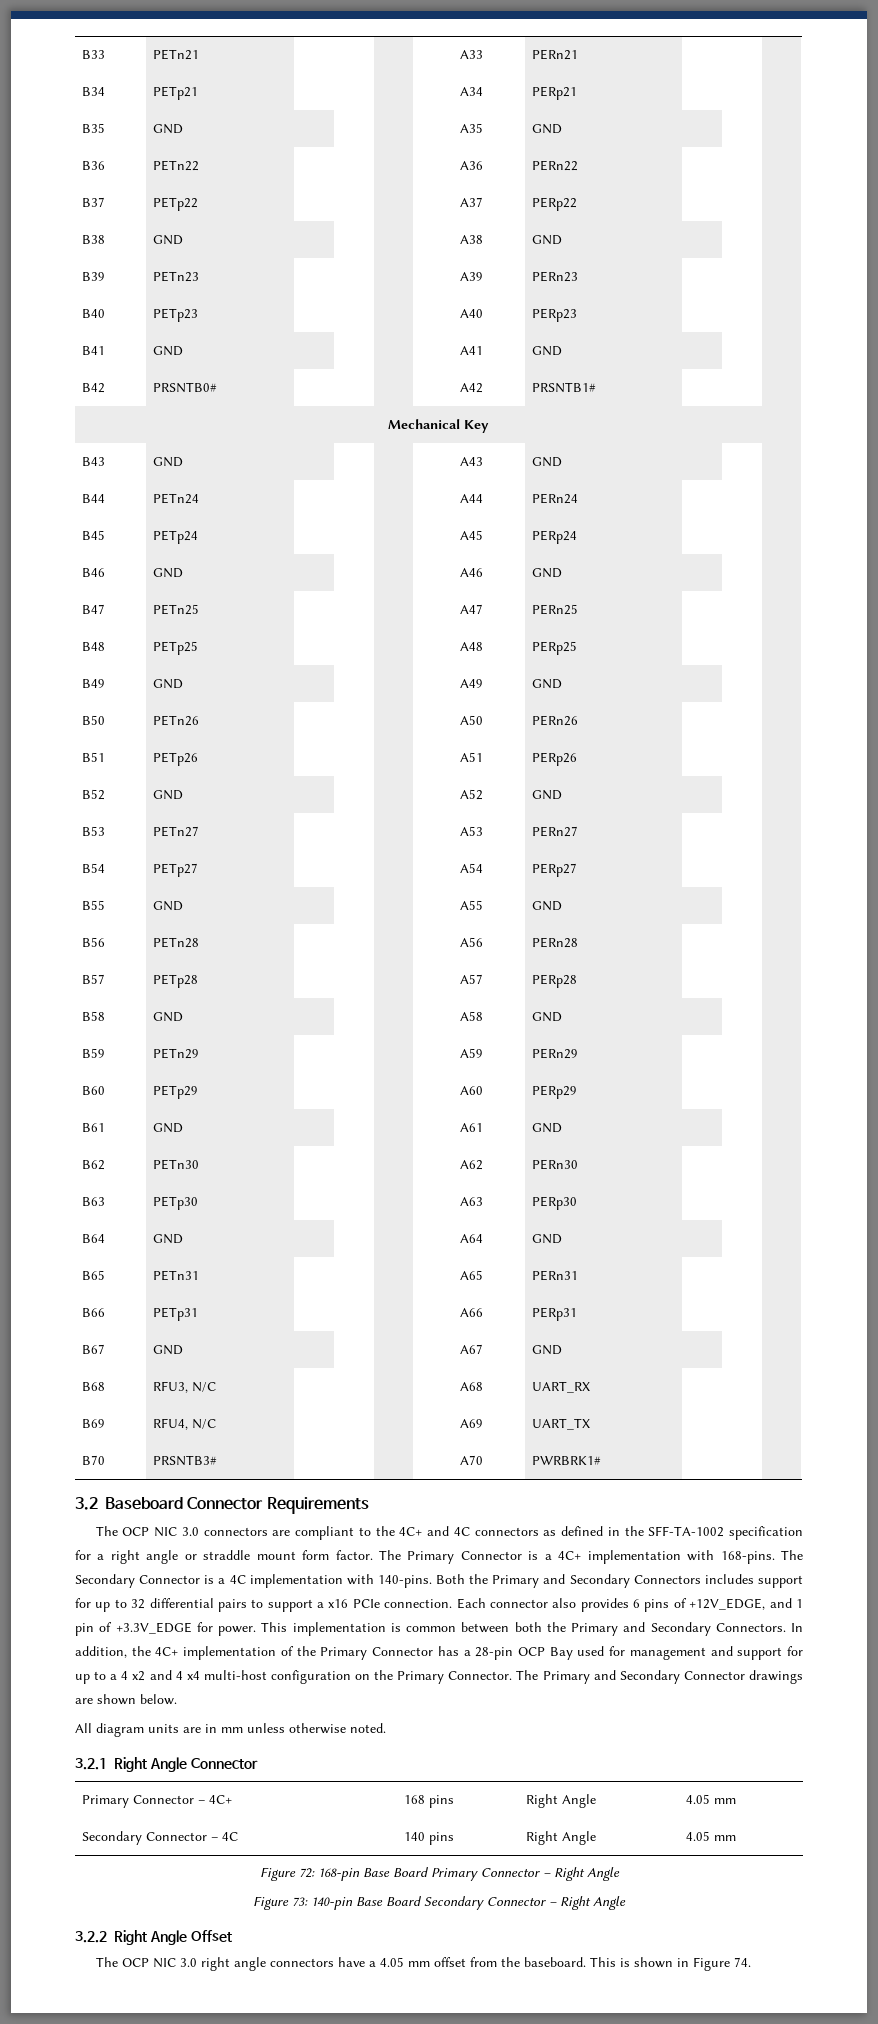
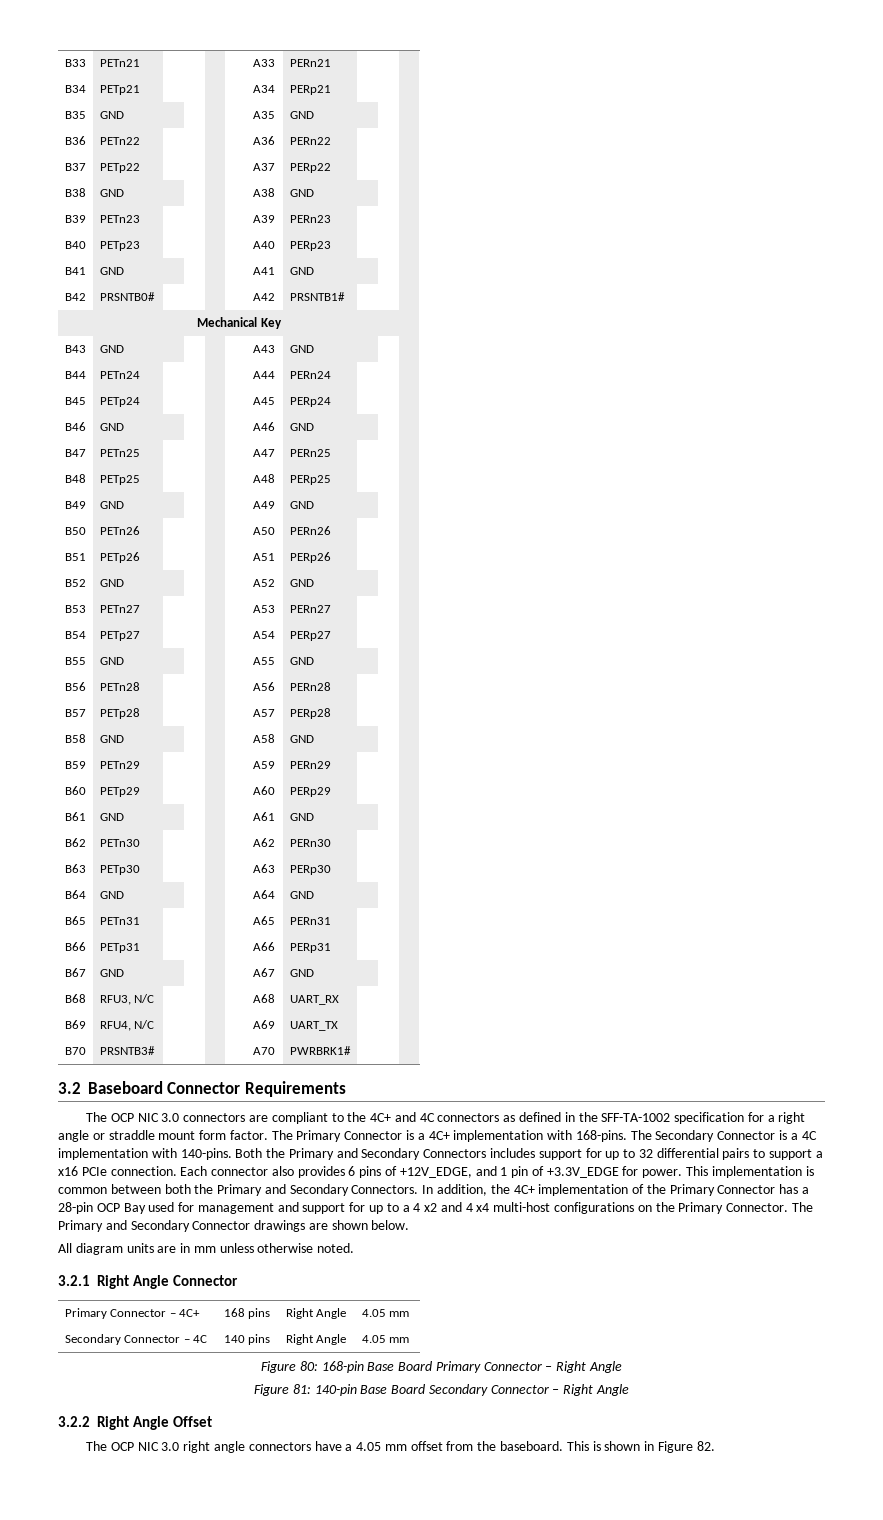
- In addition, the 4C+ implementation of the Primary Connector has a 28-pin OCP Bay used for management and support for up to a 4 x2 and 4 x4 multi-host configuration on the Primary Connector.
+ In addition, the 4C+ implementation of the Primary Connector has a 28-pin OCP Bay used for management and support for up to a 4 x2 and 4 x4 multi-host configurations on the Primary Connector.
- Figure 72: 168-pin Base Board Primary Connector – Right Angle
+ Figure 80: 168-pin Base Board Primary Connector – Right Angle
- Figure 73: 140-pin Base Board Secondary Connector – Right Angle
+ Figure 81: 140-pin Base Board Secondary Connector – Right Angle
- This is shown in Figure 74.
+ This is shown in Figure 82.

